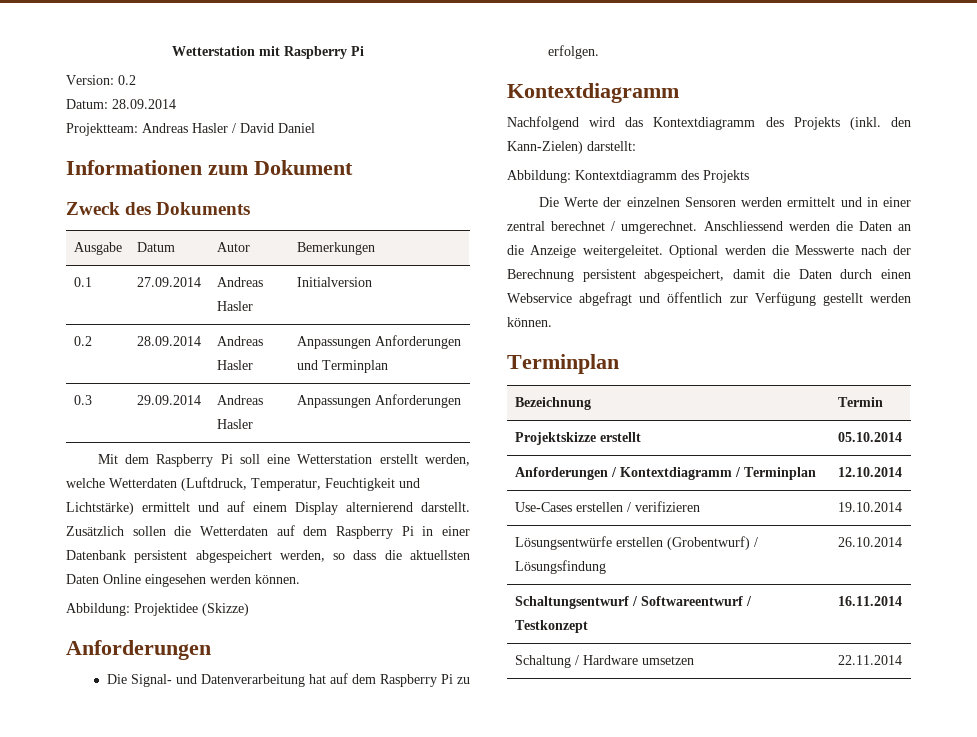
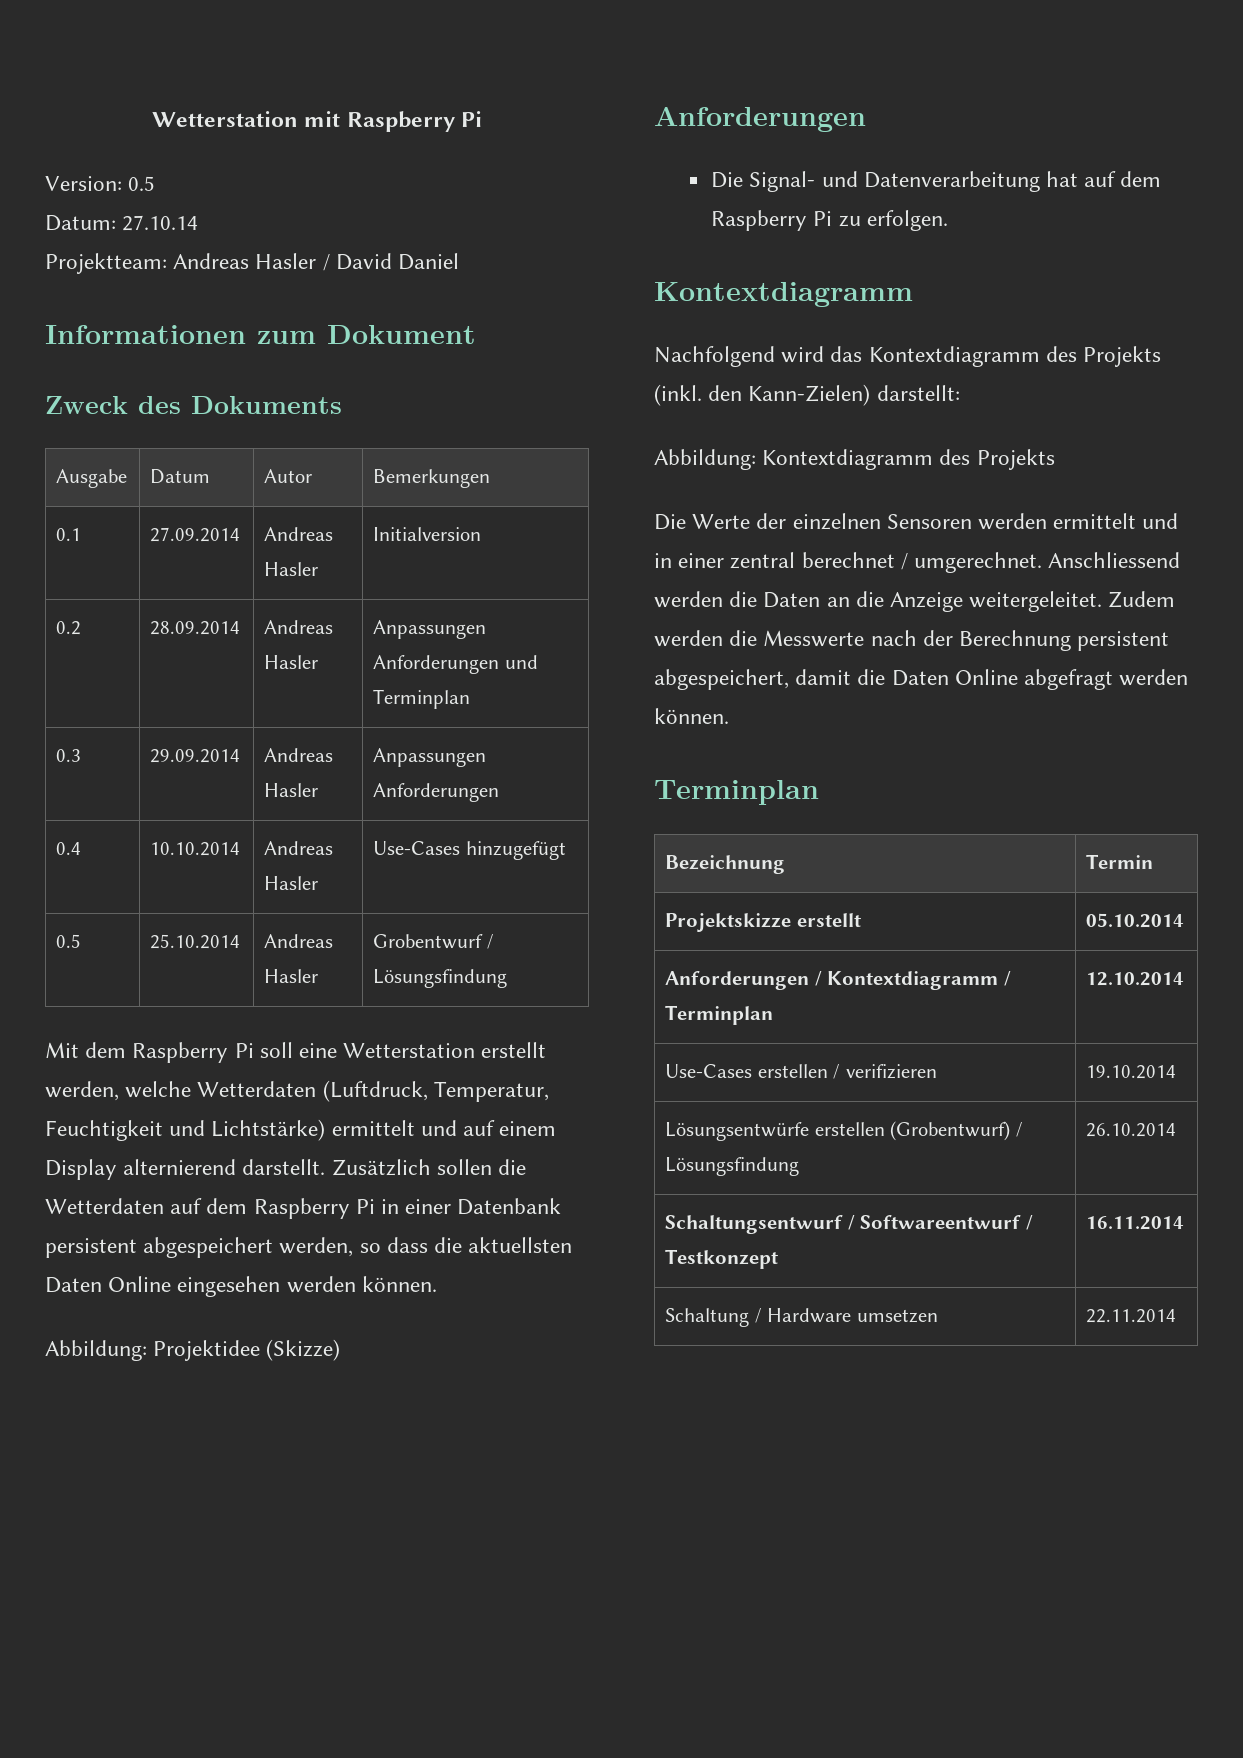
- Version: 0.2
+ Version: 0.5
- Datum: 28.09.2014
+ Datum: 27.10.14
+ 0.4 | 10.10.2014 | Andreas Hasler | Use-Cases hinzugefügt
+ 0.5 | 25.10.2014 | Andreas Hasler | Grobentwurf / Lösungsfindung
- Optional werden die Messwerte nach der Berechnung persistent abgespeichert, damit die Daten durch einen Webservice abgefragt und öffentlich zur Verfügung gestellt werden können.
+ Zudem werden die Messwerte nach der Berechnung persistent abgespeichert, damit die Daten Online abgefragt werden können.

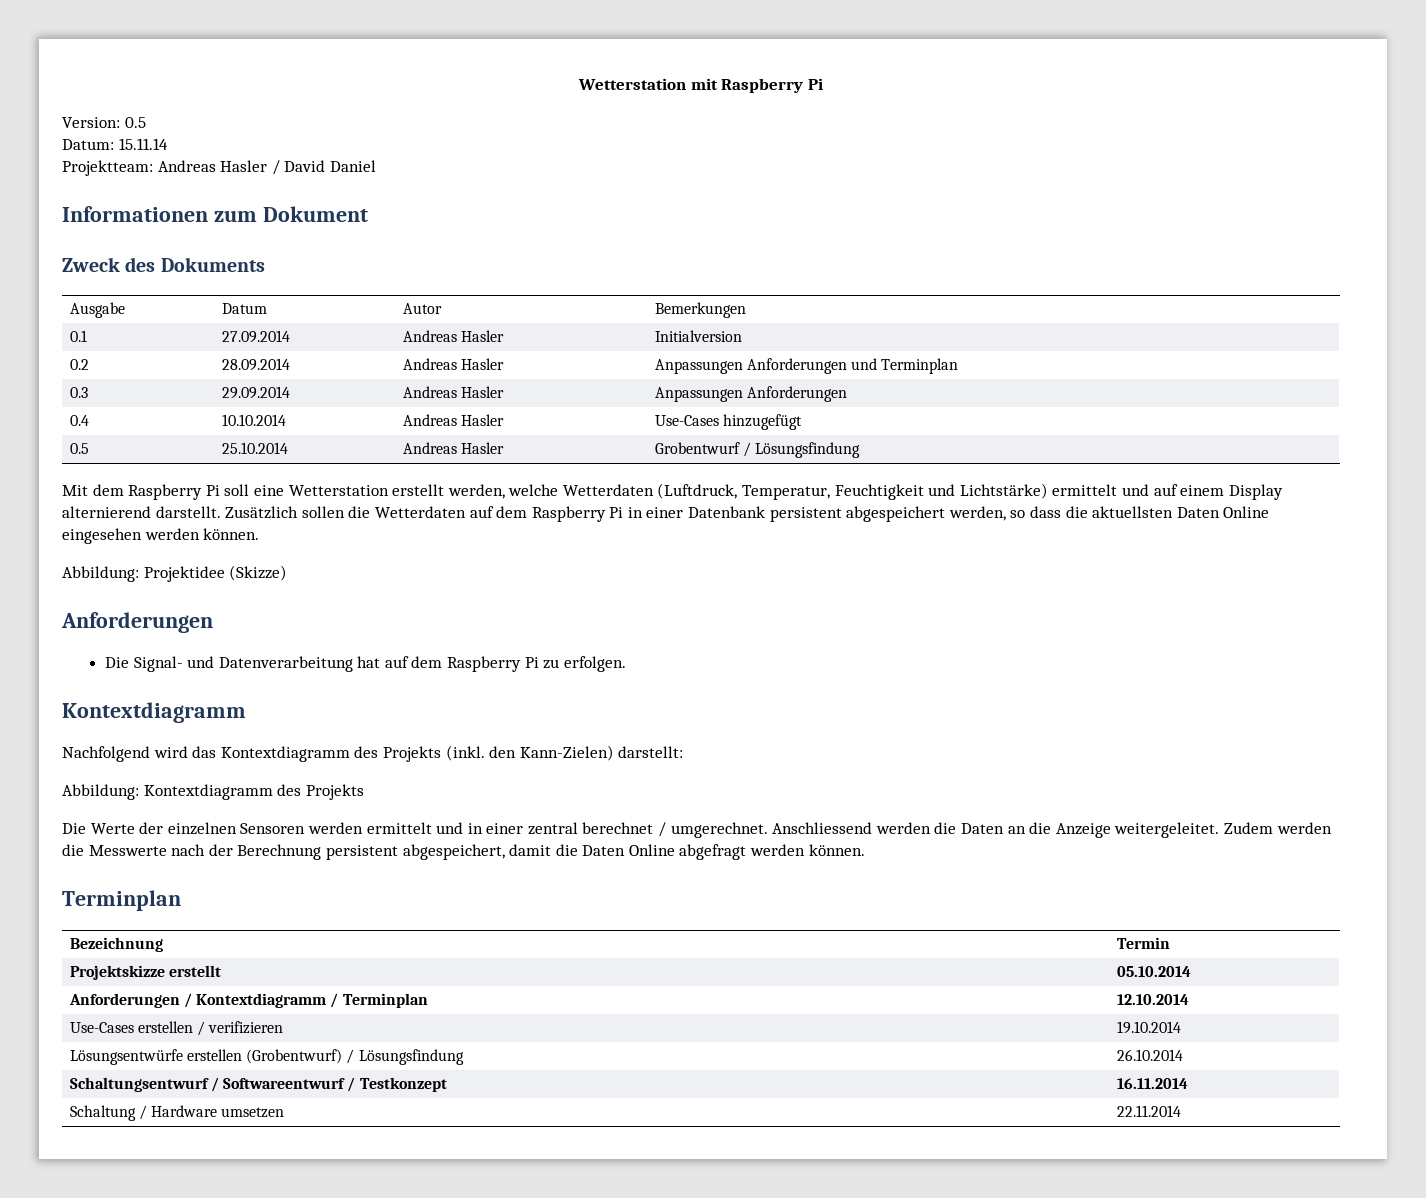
- Datum: 27.10.14
+ Datum: 15.11.14

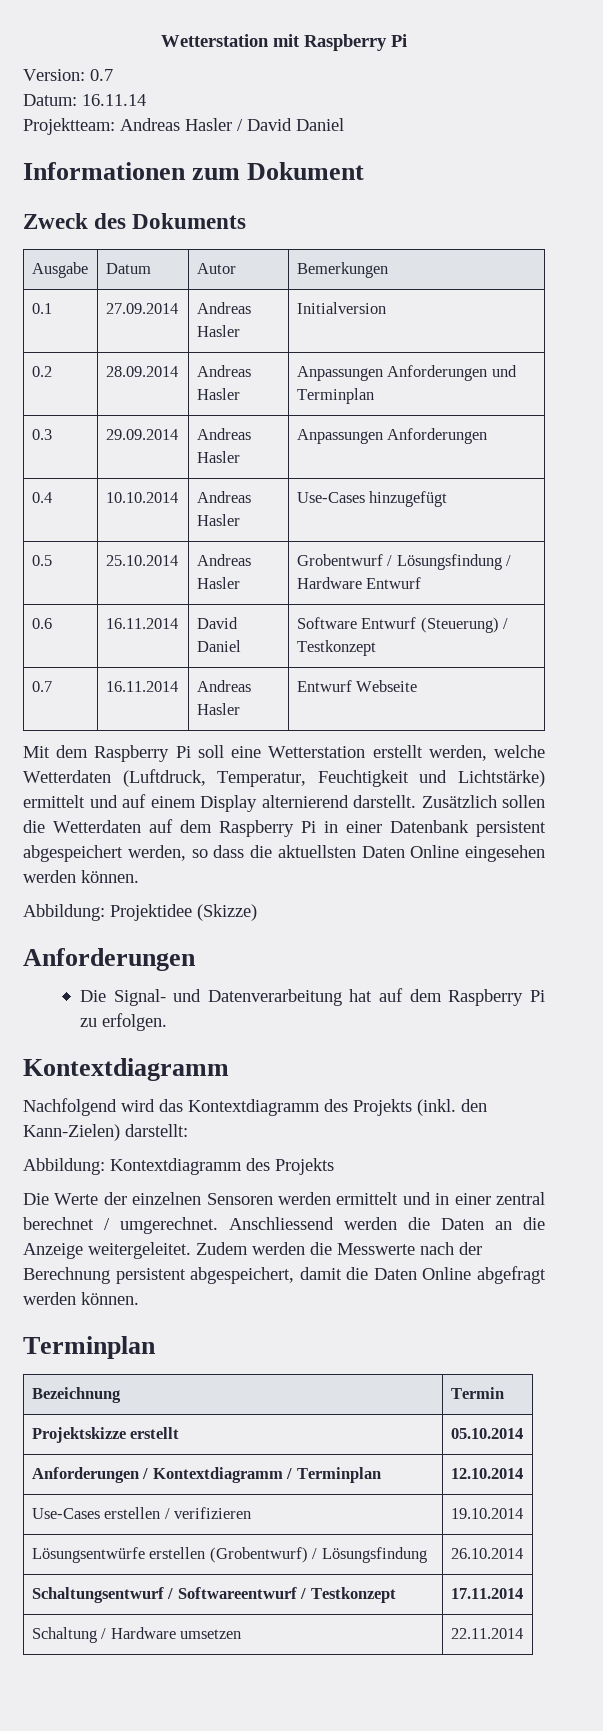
- Version: 0.5
+ Version: 0.7
- Datum: 15.11.14
+ Datum: 16.11.14
- 0.5 | 25.10.2014 | Andreas Hasler | Grobentwurf / Lösungsfindung
+ 0.5 | 25.10.2014 | Andreas Hasler | Grobentwurf / Lösungsfindung / Hardware Entwurf
+ 0.6 | 16.11.2014 | David Daniel | Software Entwurf (Steuerung) / Testkonzept
+ 0.7 | 16.11.2014 | Andreas Hasler | Entwurf Webseite
- Schaltungsentwurf / Softwareentwurf / Testkonzept | 16.11.2014
+ Schaltungsentwurf / Softwareentwurf / Testkonzept | 17.11.2014

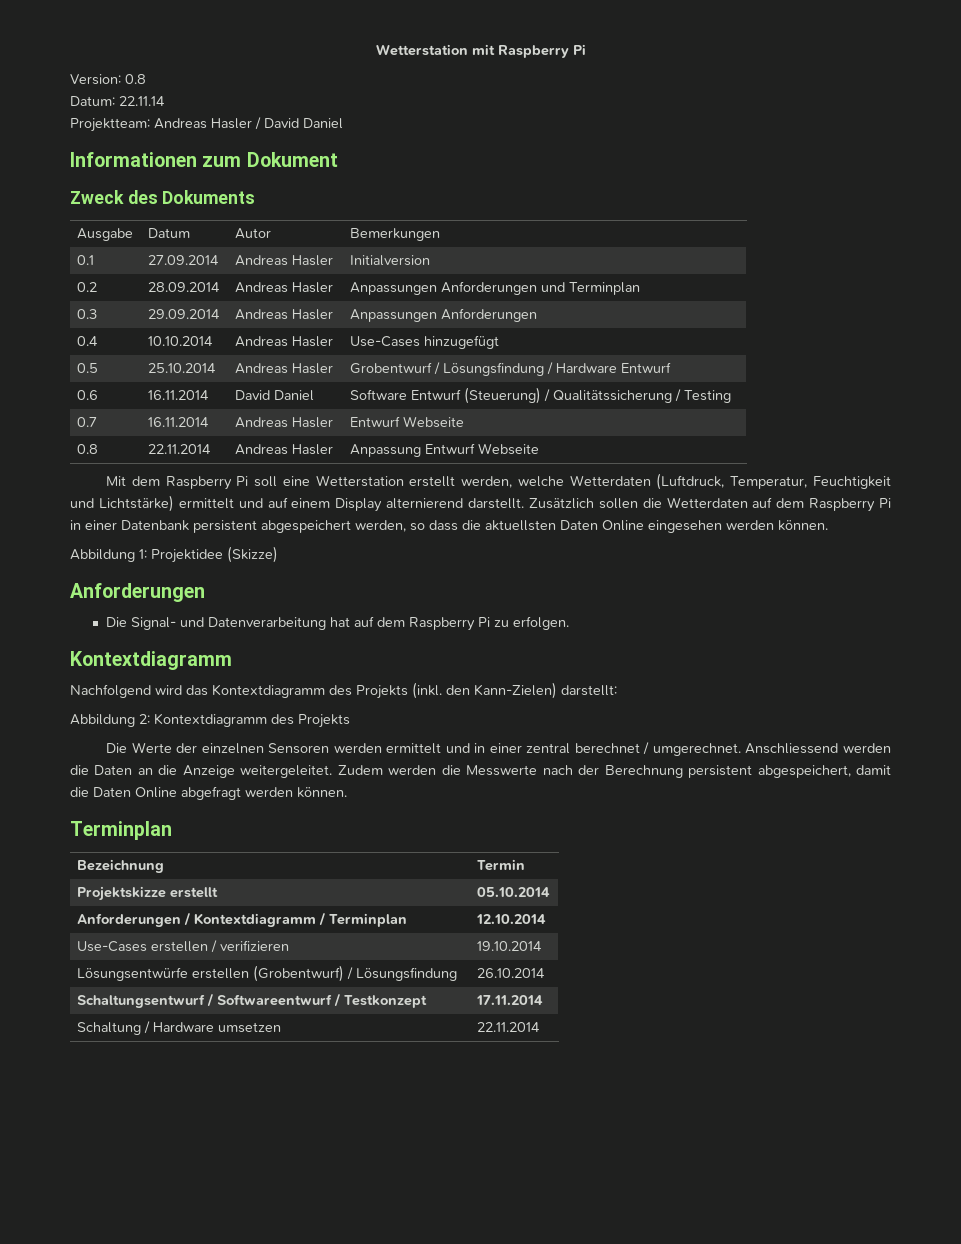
- Version: 0.7
+ Version: 0.8
- Datum: 16.11.14
+ Datum: 22.11.14
- 0.6 | 16.11.2014 | David Daniel | Software Entwurf (Steuerung) / Testkonzept
+ 0.6 | 16.11.2014 | David Daniel | Software Entwurf (Steuerung) / Qualitätssicherung / Testing
+ 0.8 | 22.11.2014 | Andreas Hasler | Anpassung Entwurf Webseite
- Abbildung: Projektidee (Skizze)
+ Abbildung 1: Projektidee (Skizze)
- Abbildung: Kontextdiagramm des Projekts
+ Abbildung 2: Kontextdiagramm des Projekts

